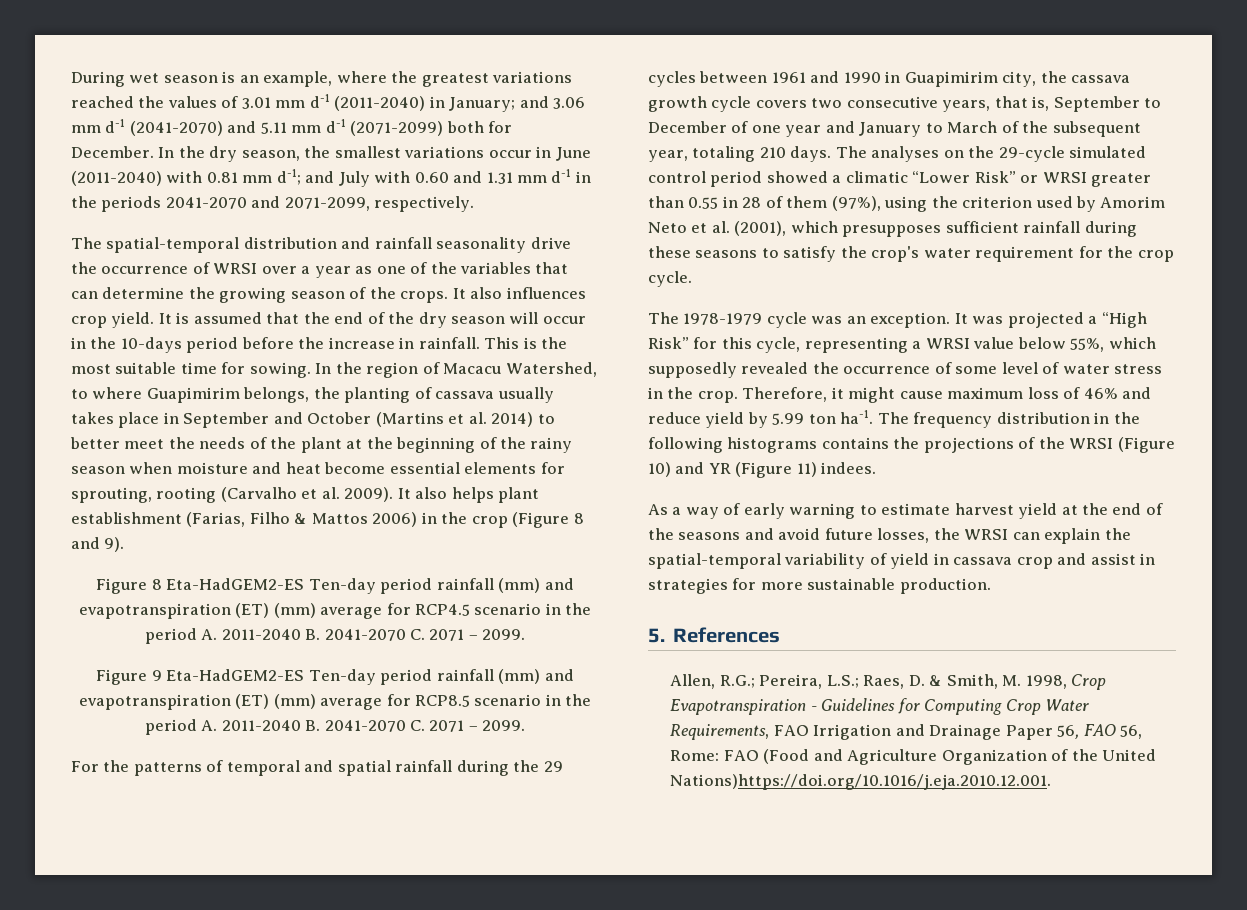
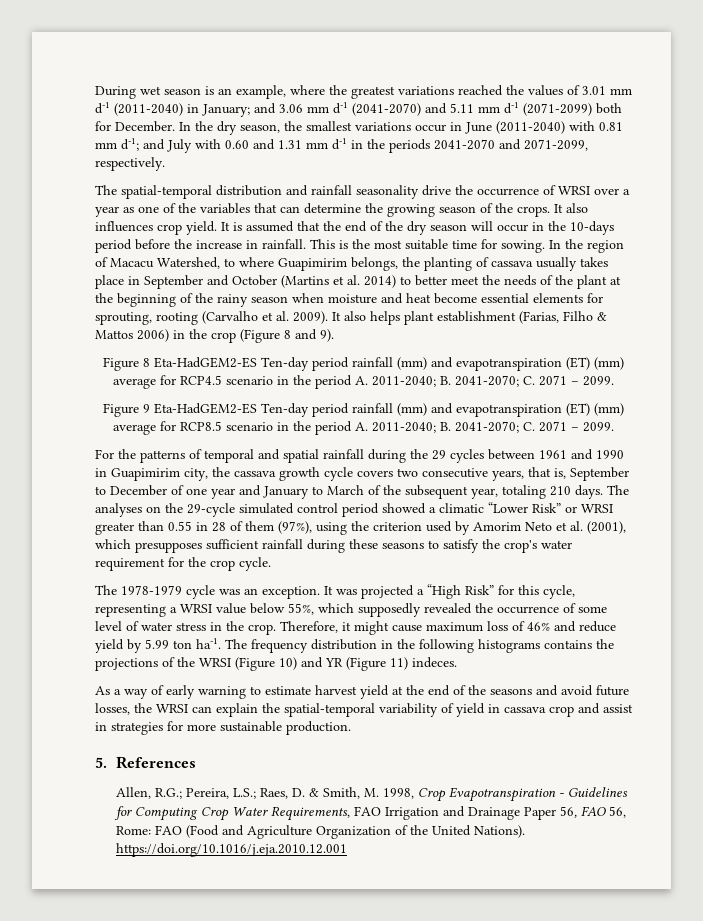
- Figure 8 Eta-HadGEM2-ES Ten-day period rainfall (mm) and evapotranspiration (ET) (mm) average for RCP4.5 scenario in the period A. 2011-2040 B. 2041-2070 C. 2071 – 2099.
+ Figure 8 Eta-HadGEM2-ES Ten-day period rainfall (mm) and evapotranspiration (ET) (mm) average for RCP4.5 scenario in the period A. 2011-2040; B. 2041-2070; C. 2071 – 2099.
- Figure 9 Eta-HadGEM2-ES Ten-day period rainfall (mm) and evapotranspiration (ET) (mm) average for RCP8.5 scenario in the period A. 2011-2040 B. 2041-2070 C. 2071 – 2099.
+ Figure 9 Eta-HadGEM2-ES Ten-day period rainfall (mm) and evapotranspiration (ET) (mm) average for RCP8.5 scenario in the period A. 2011-2040; B. 2041-2070; C. 2071 – 2099.
- The frequency distribution in the following histograms contains the projections of the WRSI (Figure 10) and YR (Figure 11) indees.
+ The frequency distribution in the following histograms contains the projections of the WRSI (Figure 10) and YR (Figure 11) indeces.
- Allen, R.G.; Pereira, L.S.; Raes, D. & Smith, M. 1998, Crop Evapotranspiration - Guidelines for Computing Crop Water Requirements, FAO Irrigation and Drainage Paper 56, FAO 56, Rome: FAO (Food and Agriculture Organization of the United Nations)https://doi.org/10.1016/j.eja.2010.12.001.
+ Allen, R.G.; Pereira, L.S.; Raes, D. & Smith, M. 1998, Crop Evapotranspiration - Guidelines for Computing Crop Water Requirements, FAO Irrigation and Drainage Paper 56, FAO 56, Rome: FAO (Food and Agriculture Organization of the United Nations). https://doi.org/10.1016/j.eja.2010.12.001

